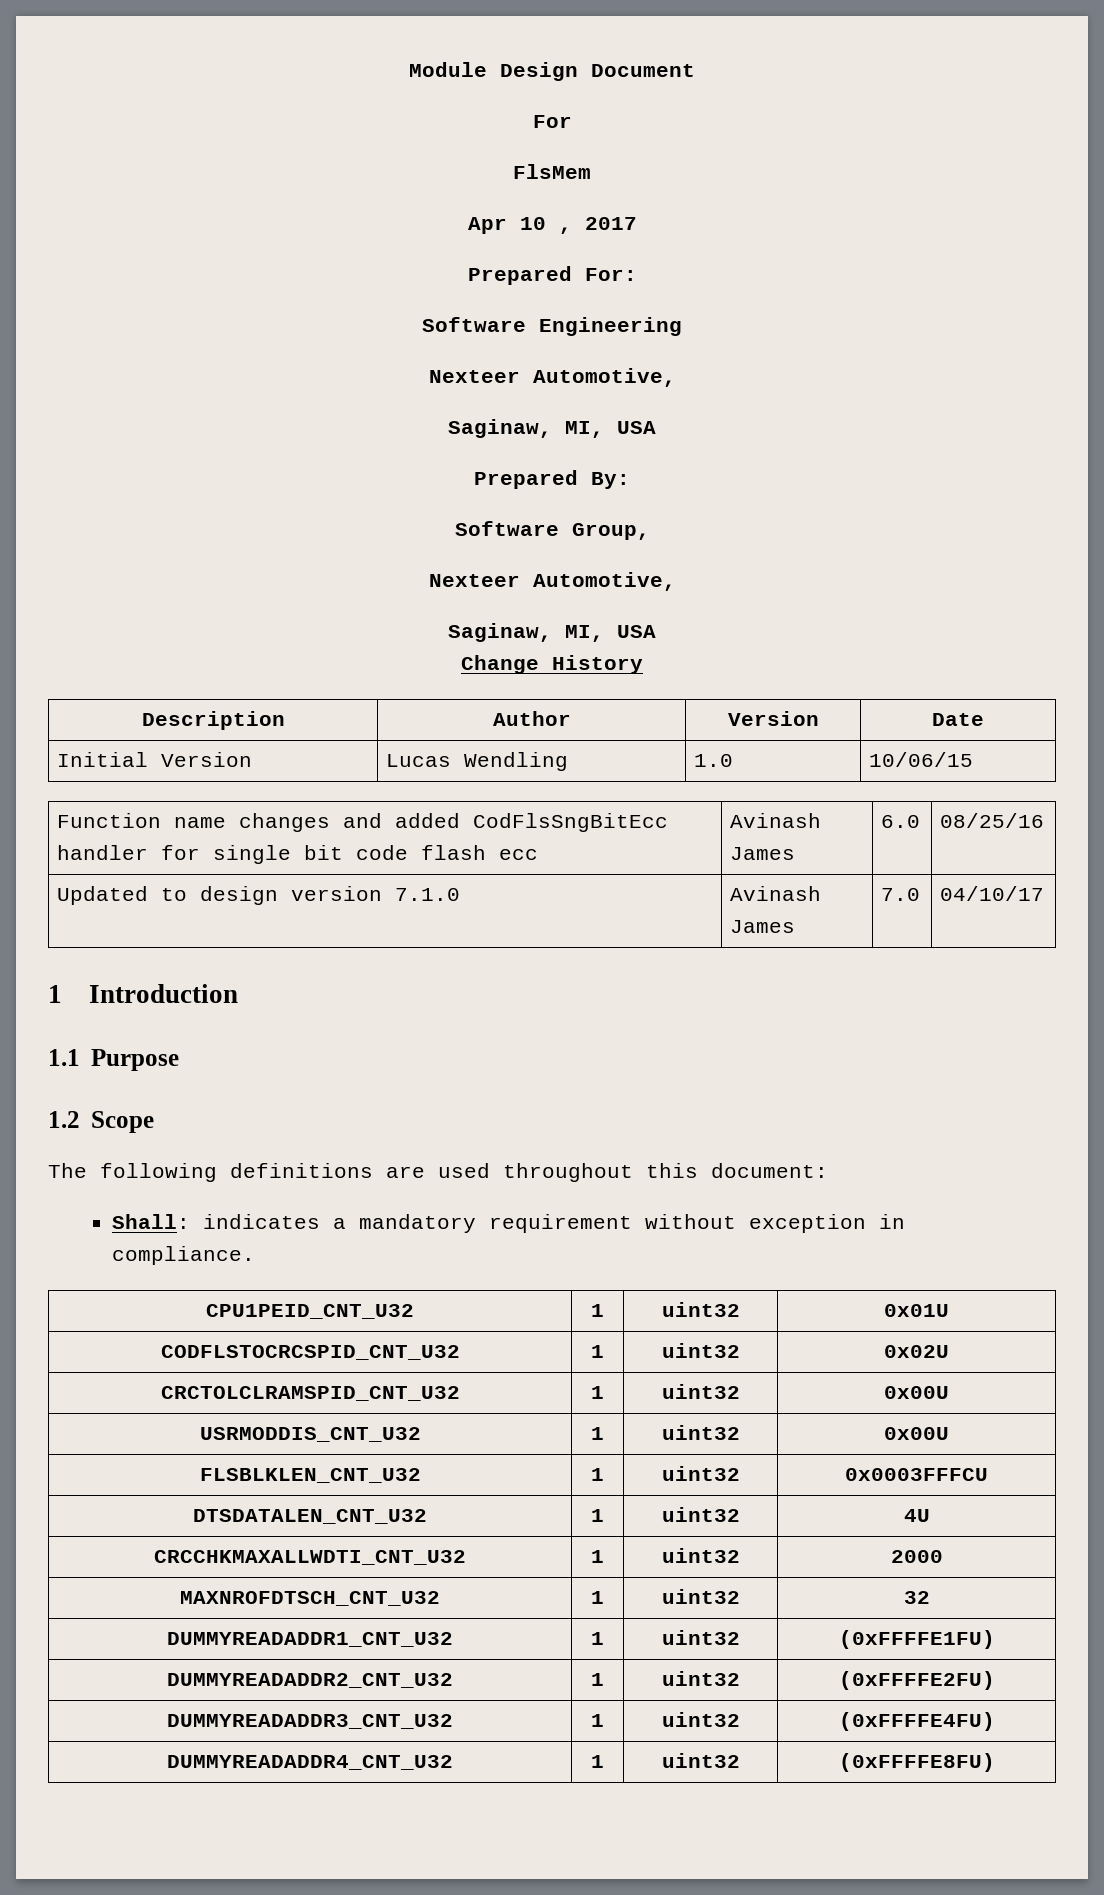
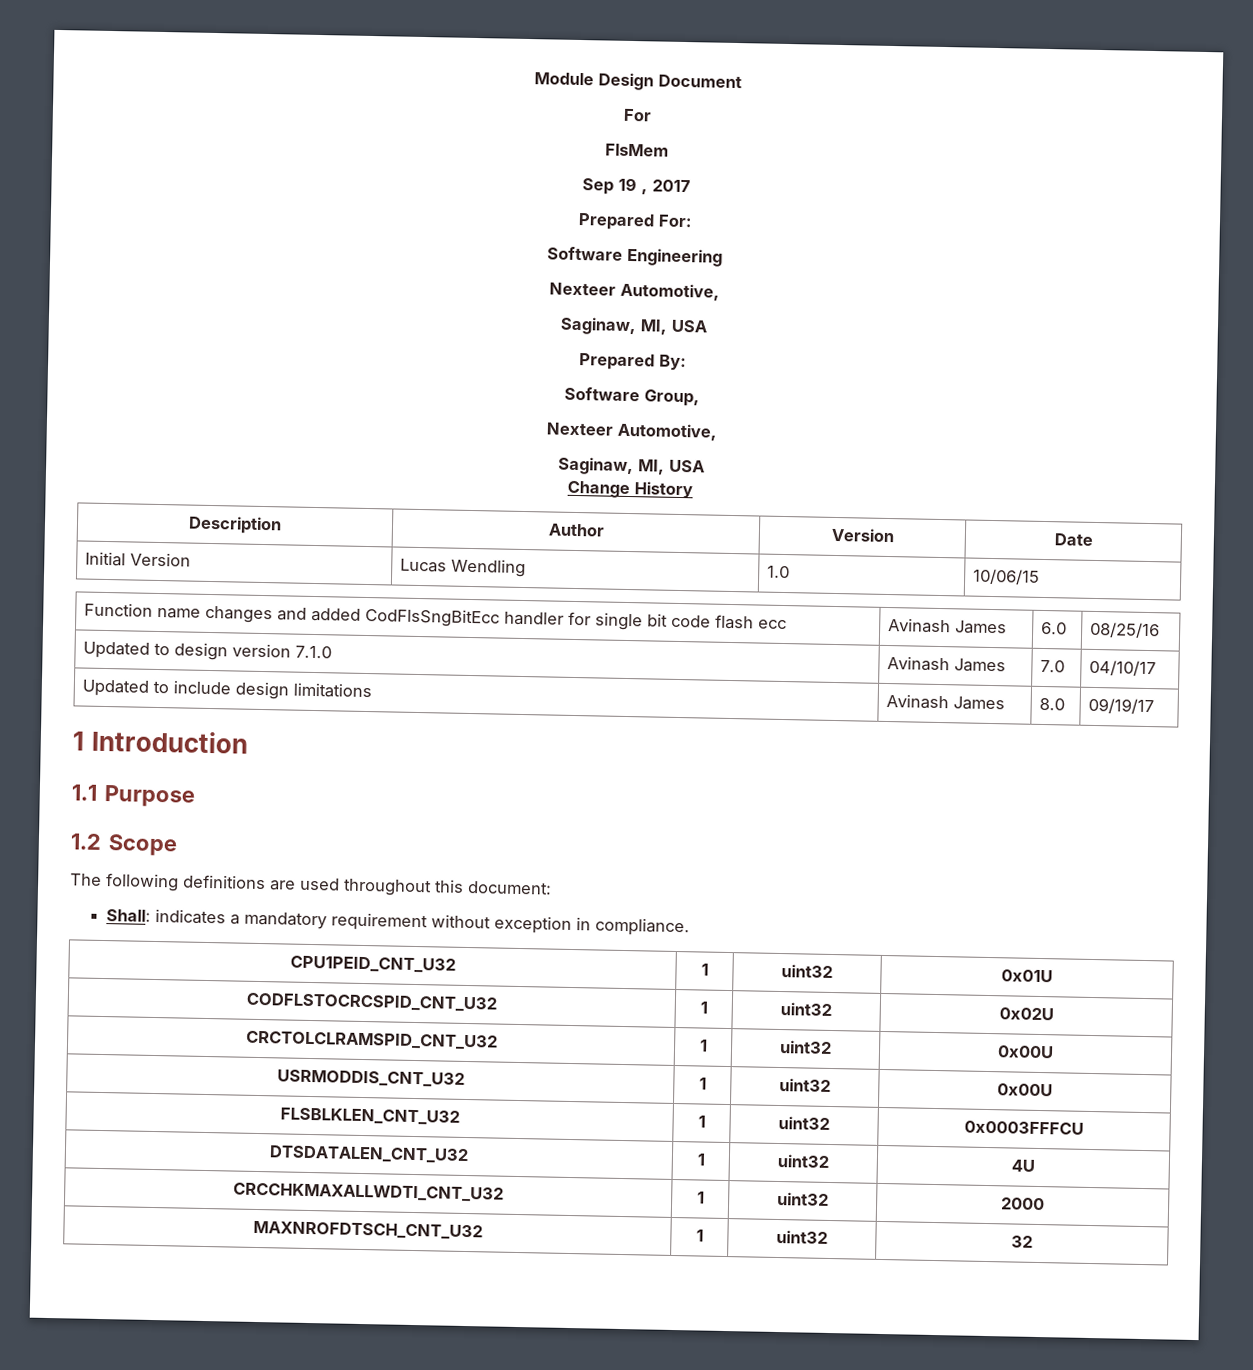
- Apr 10 , 2017
+ Sep 19 , 2017
+ Updated to include design limitations | Avinash James | 8.0 | 09/19/17
- DUMMYREADADDR1_CNT_U32 | 1 | uint32 | (0xFFFFE1FU)
- DUMMYREADADDR2_CNT_U32 | 1 | uint32 | (0xFFFFE2FU)
- DUMMYREADADDR3_CNT_U32 | 1 | uint32 | (0xFFFFE4FU)
- DUMMYREADADDR4_CNT_U32 | 1 | uint32 | (0xFFFFE8FU)

